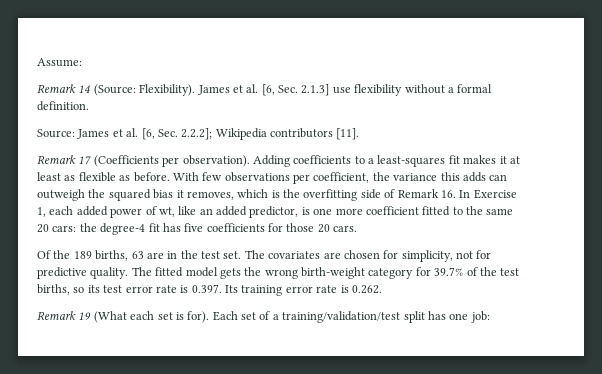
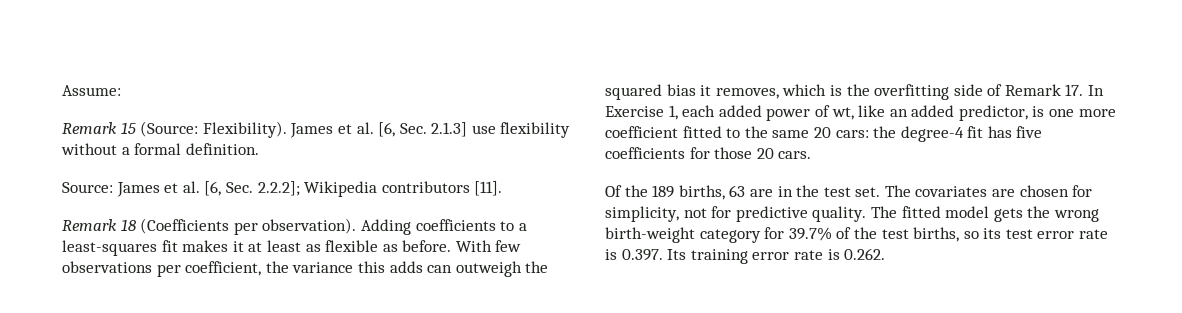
- Remark 14 (Source: Flexibility).
+ Remark 15 (Source: Flexibility).
- Remark 17 (Coefficients per observation).
+ Remark 18 (Coefficients per observation).
- With few observations per coefficient, the variance this adds can outweigh the squared bias it removes, which is the overfitting side of Remark 16. In Exercise 1, each added power of wt, like an added predictor, is one more coefficient fitted to the same 20 cars: the degree-4 fit has five coefficients for those 20 cars.
+ With few observations per coefficient, the variance this adds can outweigh the squared bias it removes, which is the overfitting side of Remark 17. In Exercise 1, each added power of wt, like an added predictor, is one more coefficient fitted to the same 20 cars: the degree-4 fit has five coefficients for those 20 cars.
- Remark 19 (What each set is for). Each set of a training/validation/test split has one job:

